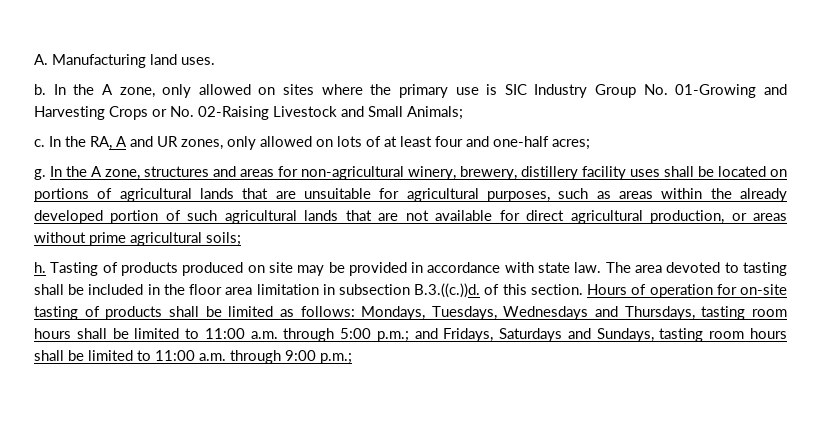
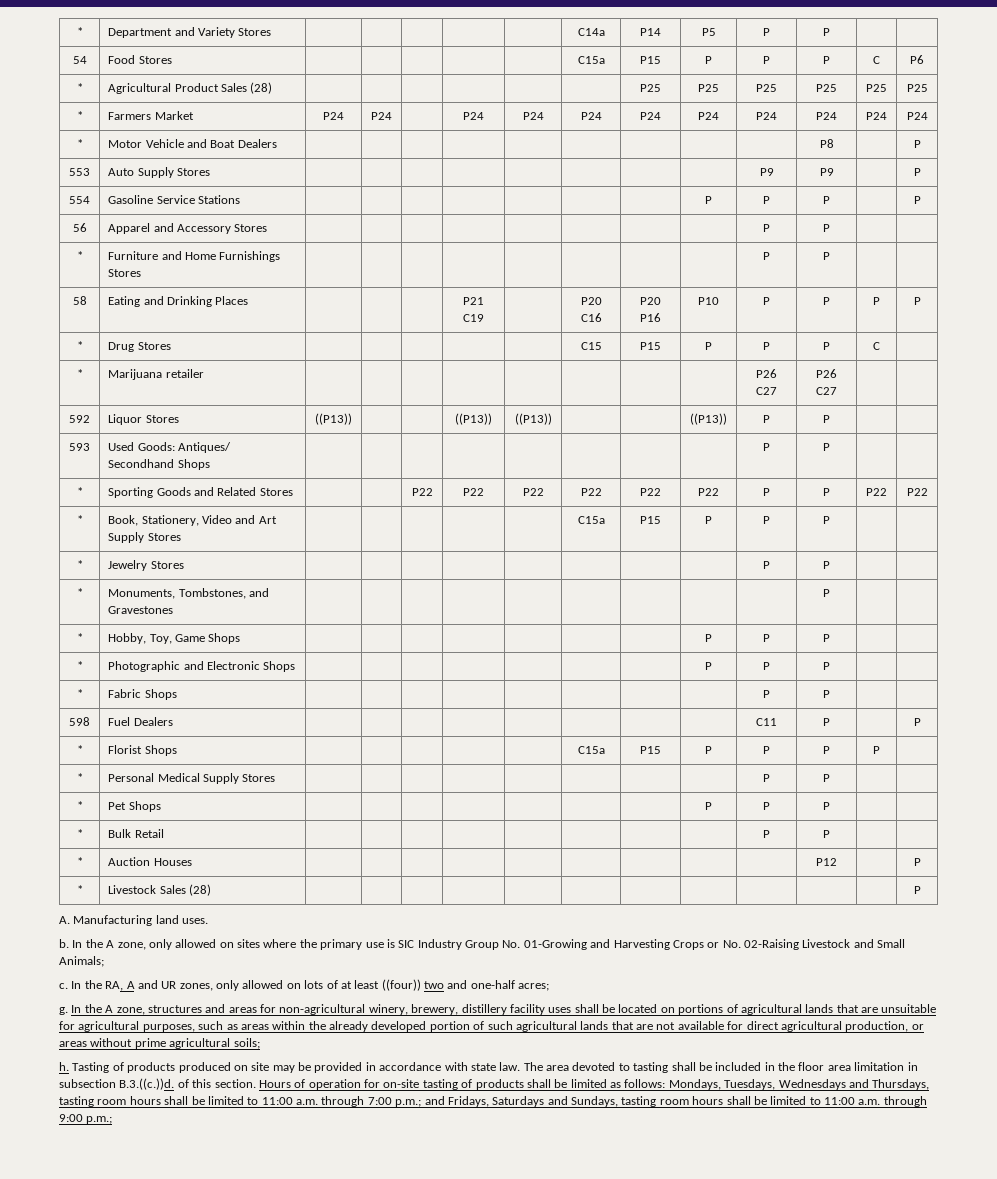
+ * | Department and Variety Stores | | | | | | C14a | P14 | P5 | P | P | |
+ 54 | Food Stores | | | | | | C15a | P15 | P | P | P | C | P6
+ * | Agricultural Product Sales (28) | | | | | | | P25 | P25 | P25 | P25 | P25 | P25
+ * | Farmers Market | P24 | P24 | | P24 | P24 | P24 | P24 | P24 | P24 | P24 | P24 | P24
+ * | Motor Vehicle and Boat Dealers | | | | | | | | | | P8 | | P
+ 553 | Auto Supply Stores | | | | | | | | | P9 | P9 | | P
+ 554 | Gasoline Service Stations | | | | | | | | P | P | P | | P
+ 56 | Apparel and Accessory Stores | | | | | | | | | P | P | |
+ * | Furniture and Home Furnishings Stores | | | | | | | | | P | P | |
+ 58 | Eating and Drinking Places | | | | P21 C19 | | P20 C16 | P20 P16 | P10 | P | P | P | P
+ * | Drug Stores | | | | | | C15 | P15 | P | P | P | C |
+ * | Marijuana retailer | | | | | | | | | P26 C27 | P26 C27 | |
+ 592 | Liquor Stores | ((P13)) | | | ((P13)) | ((P13)) | | | ((P13)) | P | P | |
+ 593 | Used Goods: Antiques/ Secondhand Shops | | | | | | | | | P | P | |
+ * | Sporting Goods and Related Stores | | | P22 | P22 | P22 | P22 | P22 | P22 | P | P | P22 | P22
+ * | Book, Stationery, Video and Art Supply Stores | | | | | | C15a | P15 | P | P | P | |
+ * | Jewelry Stores | | | | | | | | | P | P | |
+ * | Monuments, Tombstones, and Gravestones | | | | | | | | | | P | |
+ * | Hobby, Toy, Game Shops | | | | | | | | P | P | P | |
+ * | Photographic and Electronic Shops | | | | | | | | P | P | P | |
+ * | Fabric Shops | | | | | | | | | P | P | |
+ 598 | Fuel Dealers | | | | | | | | | C11 | P | | P
+ * | Florist Shops | | | | | | C15a | P15 | P | P | P | P |
+ * | Personal Medical Supply Stores | | | | | | | | | P | P | |
+ * | Pet Shops | | | | | | | | P | P | P | |
+ * | Bulk Retail | | | | | | | | | P | P | |
+ * | Auction Houses | | | | | | | | | | P12 | | P
+ * | Livestock Sales (28) | | | | | | | | | | | | P
- In the RA, A and UR zones, only allowed on lots of at least four and one-half acres;
+ In the RA, A and UR zones, only allowed on lots of at least ((four)) two and one-half acres;
- Hours of operation for on-site tasting of products shall be limited as follows: Mondays, Tuesdays, Wednesdays and Thursdays, tasting room hours shall be limited to 11:00 a.m. through 5:00 p.m.; and Fridays, Saturdays and Sundays, tasting room hours shall be limited to 11:00 a.m. through 9:00 p.m.;
+ Hours of operation for on-site tasting of products shall be limited as follows: Mondays, Tuesdays, Wednesdays and Thursdays, tasting room hours shall be limited to 11:00 a.m. through 7:00 p.m.; and Fridays, Saturdays and Sundays, tasting room hours shall be limited to 11:00 a.m. through 9:00 p.m.;

